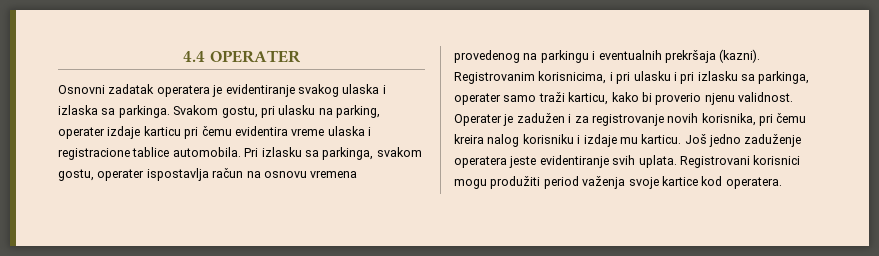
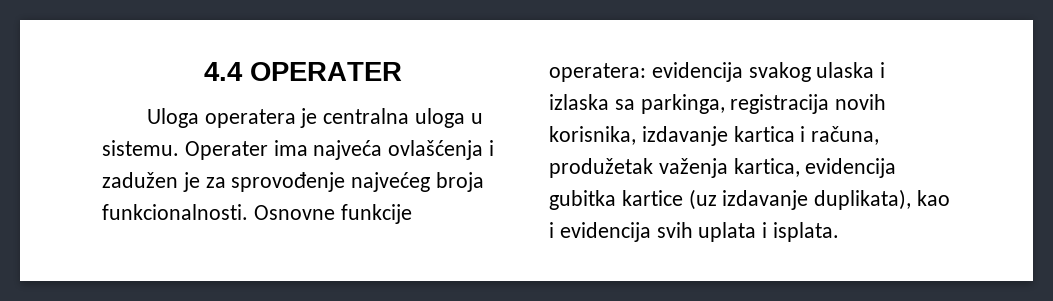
- Osnovni zadatak operatera je evidentiranje svakog ulaska i izlaska sa parkinga. Svakom gostu, pri ulasku na parking, operater izdaje karticu pri čemu evidentira vreme ulaska i registracione tablice automobila. Pri izlasku sa parkinga, svakom gostu, operater ispostavlja račun na osnovu vremena provedenog na parkingu i eventualnih prekršaja (kazni). Registrovanim korisnicima, i pri ulasku i pri izlasku sa parkinga, operater samo traži karticu, kako bi proverio njenu validnost. Operater je zadužen i za registrovanje novih korisnika, pri čemu kreira nalog korisniku i izdaje mu karticu. Još jedno zaduženje operatera jeste evidentiranje svih uplata. Registrovani korisnici mogu produžiti period važenja svoje kartice kod operatera.
+ Uloga operatera je centralna uloga u sistemu. Operater ima najveća ovlašćenja i zadužen je za sprovođenje najvećeg broja funkcionalnosti. Osnovne funkcije operatera: evidencija svakog ulaska i izlaska sa parkinga, registracija novih korisnika, izdavanje kartica i računa, produžetak važenja kartica, evidencija gubitka kartice (uz izdavanje duplikata), kao i evidencija svih uplata i isplata.

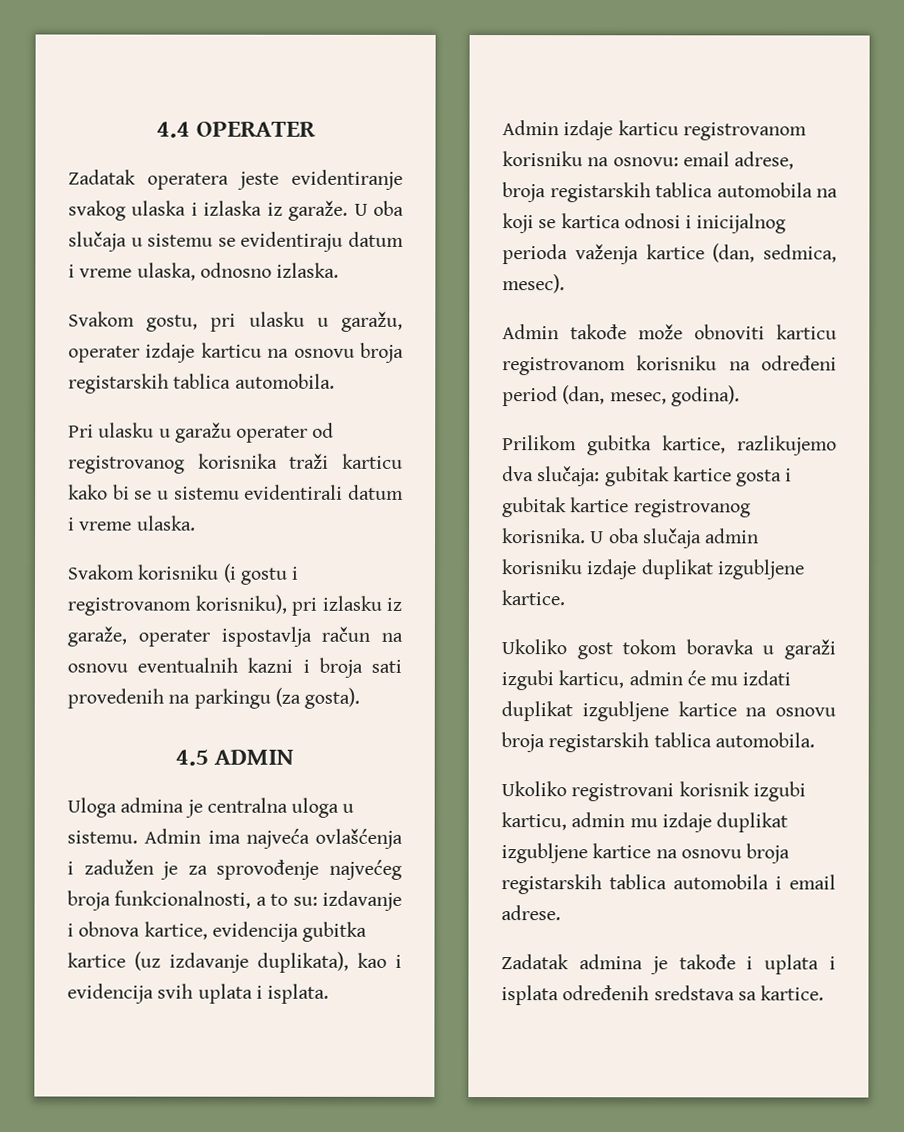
+ Zadatak operatera jeste evidentiranje svakog ulaska i izlaska iz garaže. U oba slučaja u sistemu se evidentiraju datum i vreme ulaska, odnosno izlaska.
+ Svakom gostu, pri ulasku u garažu, operater izdaje karticu na osnovu broja registarskih tablica automobila.
+ Pri ulasku u garažu operater od registrovanog korisnika traži karticu kako bi se u sistemu evidentirali datum i vreme ulaska.
+ Svakom korisniku (i gostu i registrovanom korisniku), pri izlasku iz garaže, operater ispostavlja račun na osnovu eventualnih kazni i broja sati provedenih na parkingu (za gosta).
+ 4.5 ADMIN
- Uloga operatera je centralna uloga u sistemu.
+ Uloga admina je centralna uloga u sistemu.
- Operater ima najveća ovlašćenja i zadužen je za sprovođenje najvećeg broja funkcionalnosti. Osnovne funkcije operatera: evidencija svakog ulaska i izlaska sa parkinga, registracija novih korisnika, izdavanje kartica i računa, produžetak važenja kartica, evidencija gubitka kartice (uz izdavanje duplikata), kao i evidencija svih uplata i isplata.
+ Admin ima najveća ovlašćenja i zadužen je za sprovođenje najvećeg broja funkcionalnosti, a to su: izdavanje i obnova kartice, evidencija gubitka kartice (uz izdavanje duplikata), kao i evidencija svih uplata i isplata.
+ Admin izdaje karticu registrovanom korisniku na osnovu: email adrese, broja registarskih tablica automobila na koji se kartica odnosi i inicijalnog perioda važenja kartice (dan, sedmica, mesec).
+ Admin takođe može obnoviti karticu registrovanom korisniku na određeni period (dan, mesec, godina).
+ Prilikom gubitka kartice, razlikujemo dva slučaja: gubitak kartice gosta i gubitak kartice registrovanog korisnika. U oba slučaja admin korisniku izdaje duplikat izgubljene kartice.
+ Ukoliko gost tokom boravka u garaži izgubi karticu, admin će mu izdati duplikat izgubljene kartice na osnovu broja registarskih tablica automobila.
+ Ukoliko registrovani korisnik izgubi karticu, admin mu izdaje duplikat izgubljene kartice na osnovu broja registarskih tablica automobila i email adrese.
+ Zadatak admina je takođe i uplata i isplata određenih sredstava sa kartice.

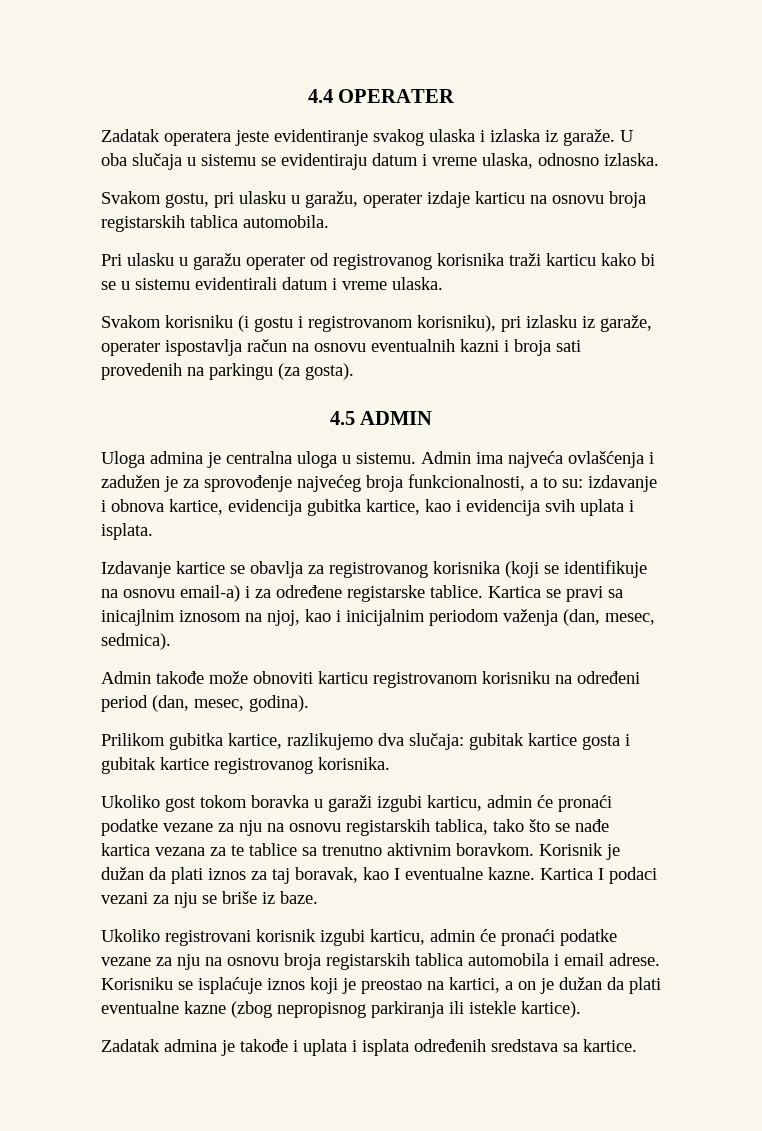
- Admin ima najveća ovlašćenja i zadužen je za sprovođenje najvećeg broja funkcionalnosti, a to su: izdavanje i obnova kartice, evidencija gubitka kartice (uz izdavanje duplikata), kao i evidencija svih uplata i isplata.
+ Admin ima najveća ovlašćenja i zadužen je za sprovođenje najvećeg broja funkcionalnosti, a to su: izdavanje i obnova kartice, evidencija gubitka kartice, kao i evidencija svih uplata i isplata.
- Admin izdaje karticu registrovanom korisniku na osnovu: email adrese, broja registarskih tablica automobila na koji se kartica odnosi i inicijalnog perioda važenja kartice (dan, sedmica, mesec).
+ Izdavanje kartice se obavlja za registrovanog korisnika (koji se identifikuje na osnovu email-a) i za određene registarske tablice. Kartica se pravi sa inicajlnim iznosom na njoj, kao i inicijalnim periodom važenja (dan, mesec, sedmica).
- U oba slučaja admin korisniku izdaje duplikat izgubljene kartice.
- Ukoliko gost tokom boravka u garaži izgubi karticu, admin će mu izdati duplikat izgubljene kartice na osnovu broja registarskih tablica automobila.
+ Ukoliko gost tokom boravka u garaži izgubi karticu, admin će pronaći podatke vezane za nju na osnovu registarskih tablica, tako što se nađe kartica vezana za te tablice sa trenutno aktivnim boravkom. Korisnik je dužan da plati iznos za taj boravak, kao I eventualne kazne. Kartica I podaci vezani za nju se briše iz baze.
- Ukoliko registrovani korisnik izgubi karticu, admin mu izdaje duplikat izgubljene kartice na osnovu broja registarskih tablica automobila i email adrese.
+ Ukoliko registrovani korisnik izgubi karticu, admin će pronaći podatke vezane za nju na osnovu broja registarskih tablica automobila i email adrese. Korisniku se isplaćuje iznos koji je preostao na kartici, a on je dužan da plati eventualne kazne (zbog nepropisnog parkiranja ili istekle kartice).

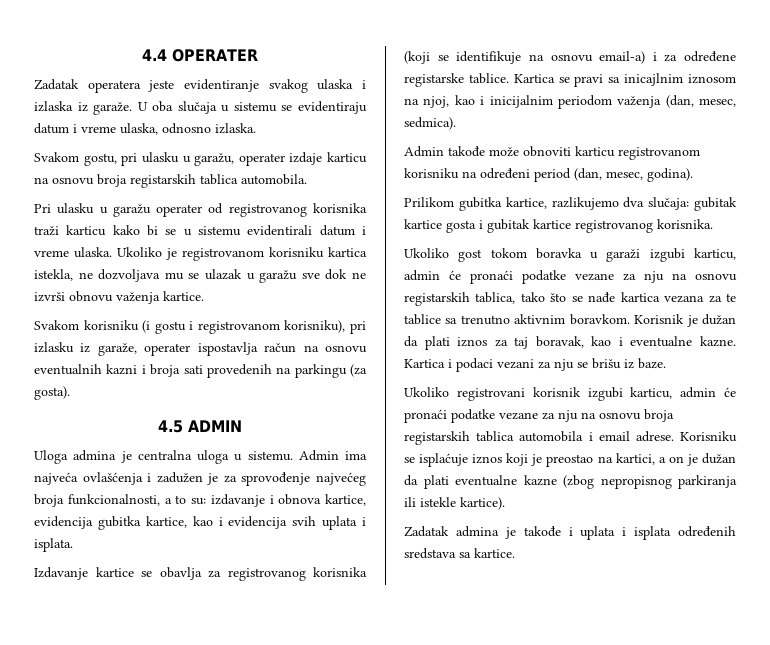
+ Ukoliko je registrovanom korisniku kartica istekla, ne dozvoljava mu se ulazak u garažu sve dok ne izvrši obnovu važenja kartice.
- Korisnik je dužan da plati iznos za taj boravak, kao I eventualne kazne.
+ Korisnik je dužan da plati iznos za taj boravak, kao i eventualne kazne.
- Kartica I podaci vezani za nju se briše iz baze.
+ Kartica i podaci vezani za nju se brišu iz baze.

